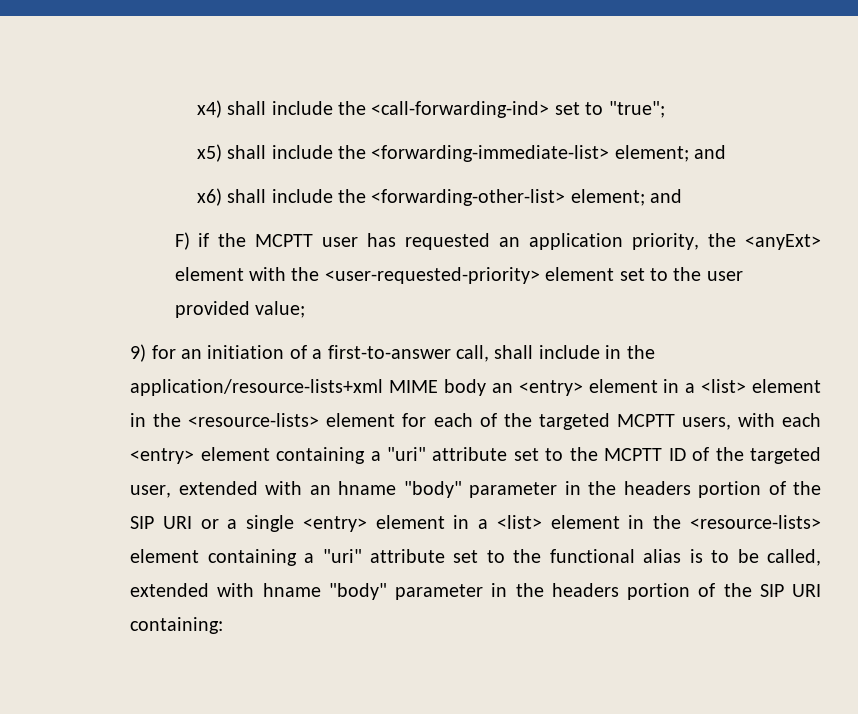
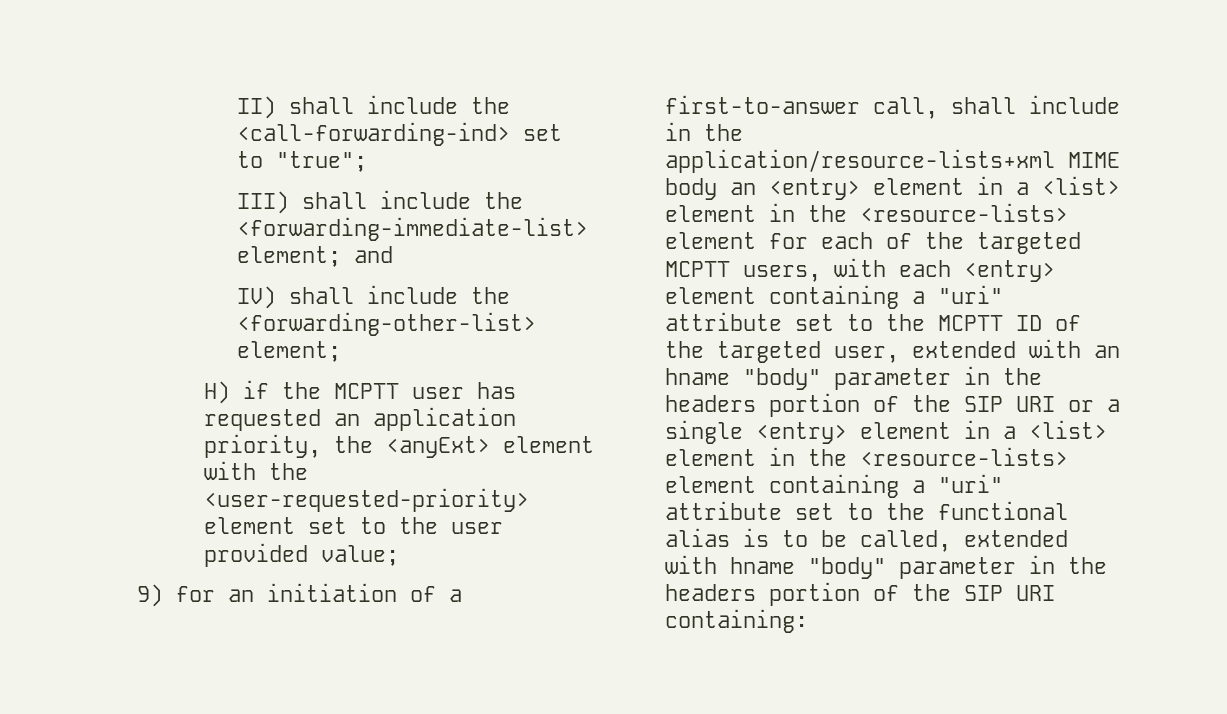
- x4) shall include the <call-forwarding-ind> set to "true";
+ II) shall include the <call-forwarding-ind> set to "true";
- x5) shall include the <forwarding-immediate-list> element; and
+ III) shall include the <forwarding-immediate-list> element; and
- x6) shall include the <forwarding-other-list> element; and
- F) if the MCPTT user has requested an application priority, the <anyExt> element with the <user-requested-priority> element set to the user provided value;
+ IV) shall include the <forwarding-other-list> element;
+ H) if the MCPTT user has requested an application priority, the <anyExt> element with the <user-requested-priority> element set to the user provided value;

